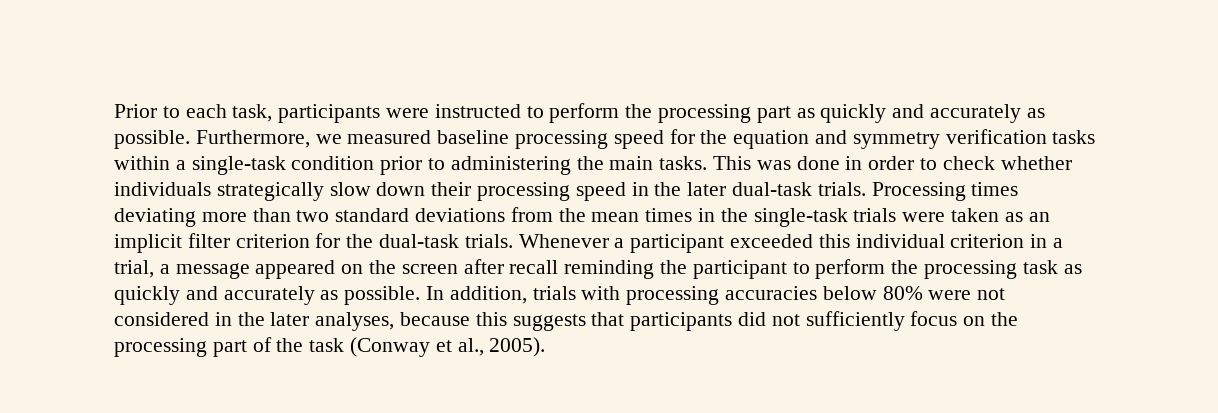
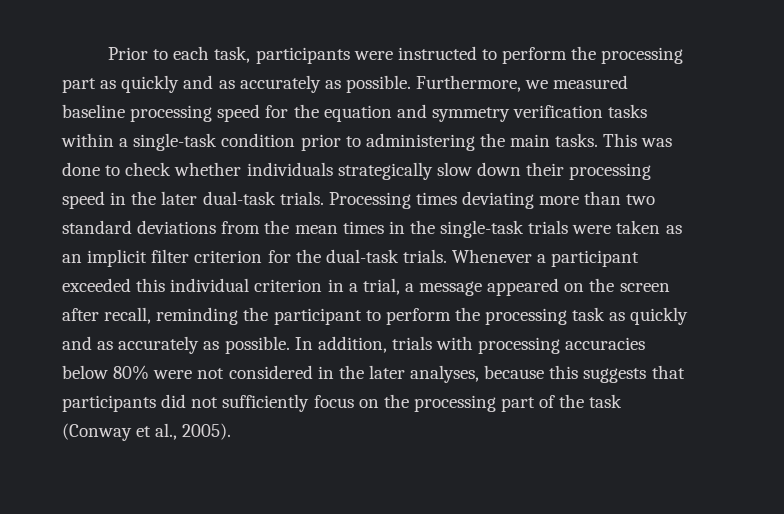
- Prior to each task, participants were instructed to perform the processing part as quickly and accurately as possible.
+ Prior to each task, participants were instructed to perform the processing part as quickly and as accurately as possible.
- This was done in order to check whether individuals strategically slow down their processing speed in the later dual-task trials.
+ This was done to check whether individuals strategically slow down their processing speed in the later dual-task trials.
- Whenever a participant exceeded this individual criterion in a trial, a message appeared on the screen after recall reminding the participant to perform the processing task as quickly and accurately as possible.
+ Whenever a participant exceeded this individual criterion in a trial, a message appeared on the screen after recall, reminding the participant to perform the processing task as quickly and as accurately as possible.

